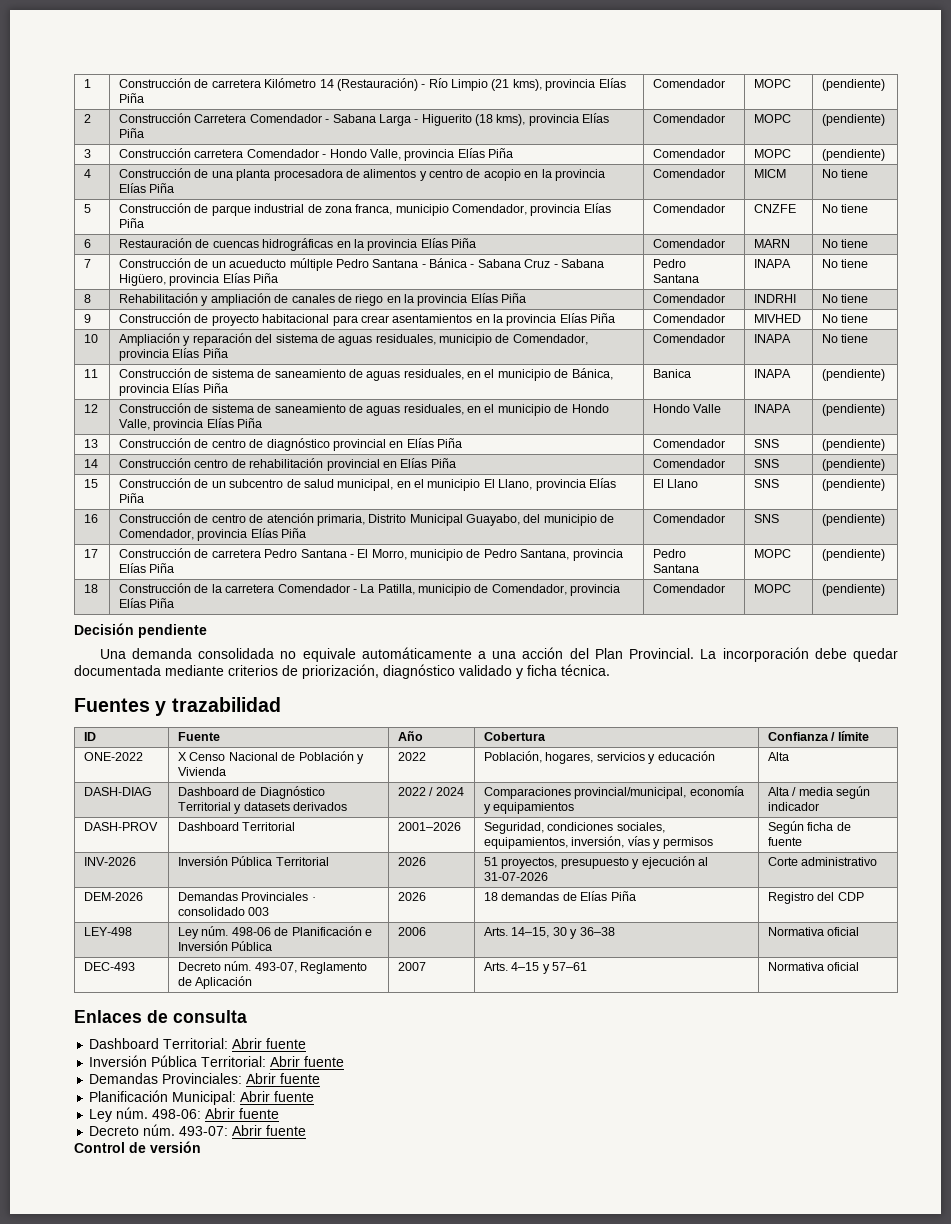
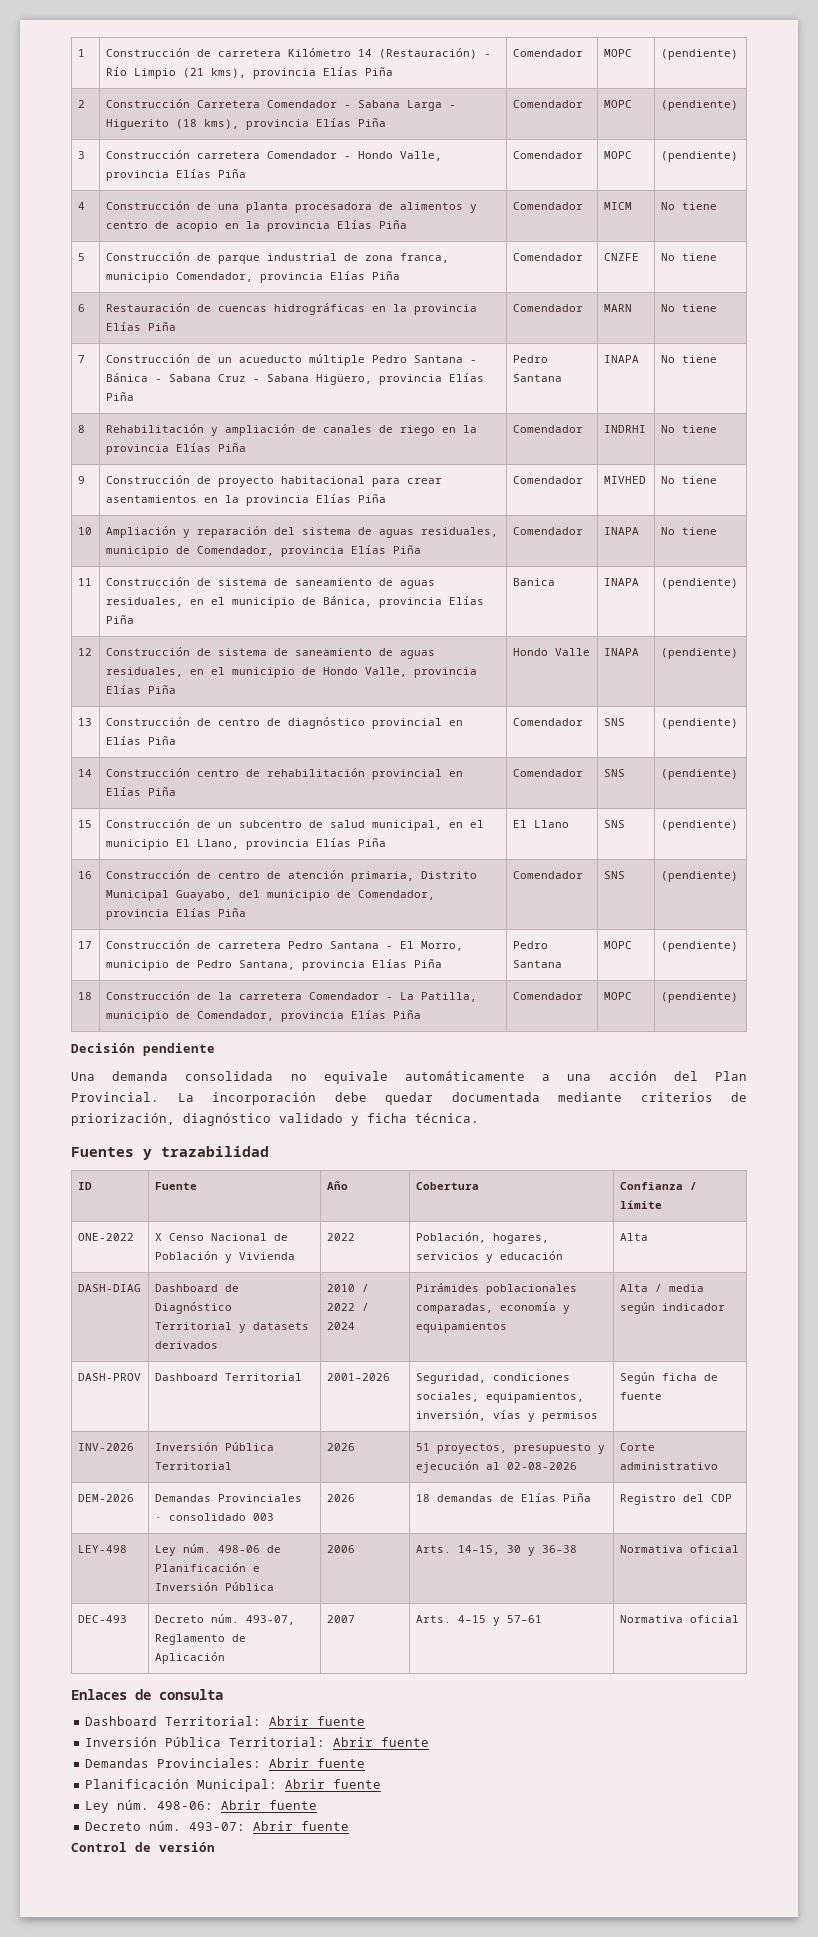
- DASH-DIAG | Dashboard de Diagnóstico Territorial y datasets derivados | 2022 / 2024 | Comparaciones provincial/municipal, economía y equipamientos | Alta / media según indicador
+ DASH-DIAG | Dashboard de Diagnóstico Territorial y datasets derivados | 2010 / 2022 / 2024 | Pirámides poblacionales comparadas, economía y equipamientos | Alta / media según indicador
- INV-2026 | Inversión Pública Territorial | 2026 | 51 proyectos, presupuesto y ejecución al 31-07-2026 | Corte administrativo
+ INV-2026 | Inversión Pública Territorial | 2026 | 51 proyectos, presupuesto y ejecución al 02-08-2026 | Corte administrativo

